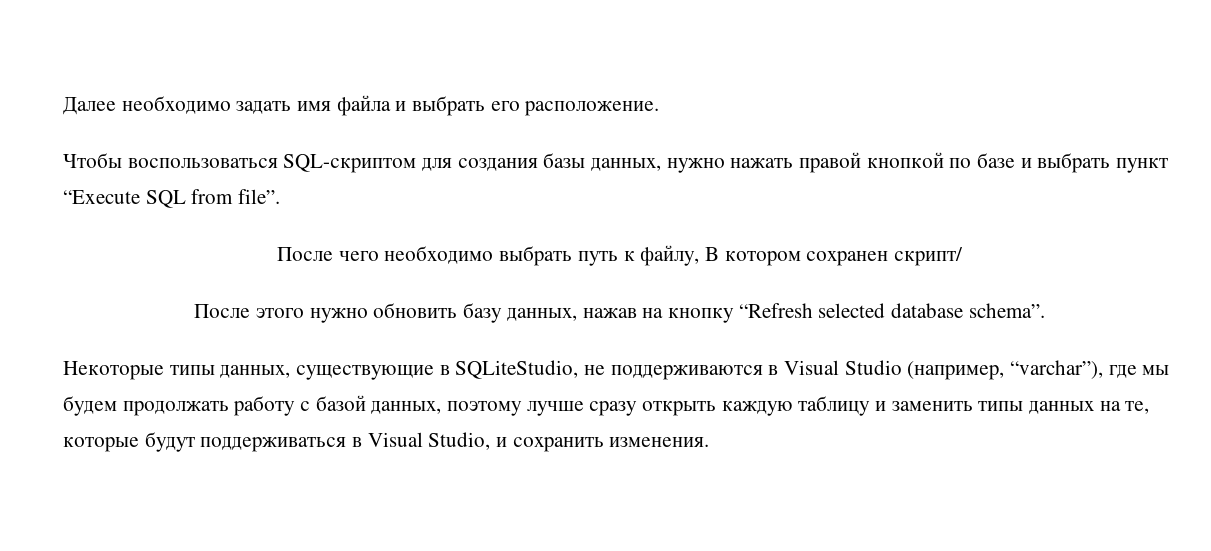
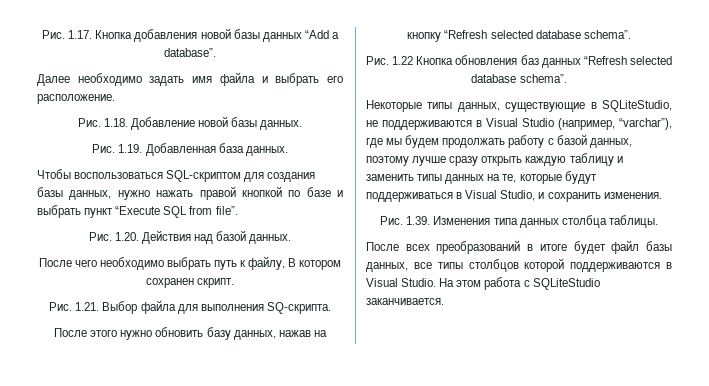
+ Рис. 1.17. Кнопка добавления новой базы данных “Add a database”.
+ Рис. 1.18. Добавление новой базы данных.
+ Рис. 1.19. Добавленная база данных.
+ Рис. 1.20. Действия над базой данных.
- После чего необходимо выбрать путь к файлу, В котором сохранен скрипт/
+ После чего необходимо выбрать путь к файлу, В котором сохранен скрипт.
+ Рис. 1.21. Выбор файла для выполнения SQ-скрипта.
+ Рис. 1.22 Кнопка обновления баз данных “Refresh selected database schema”.
+ Рис. 1.39. Изменения типа данных столбца таблицы.
+ После всех преобразований в итоге будет файл базы данных, все типы столбцов которой поддерживаются в Visual Studio. На этом работа с SQLiteStudio заканчивается.

